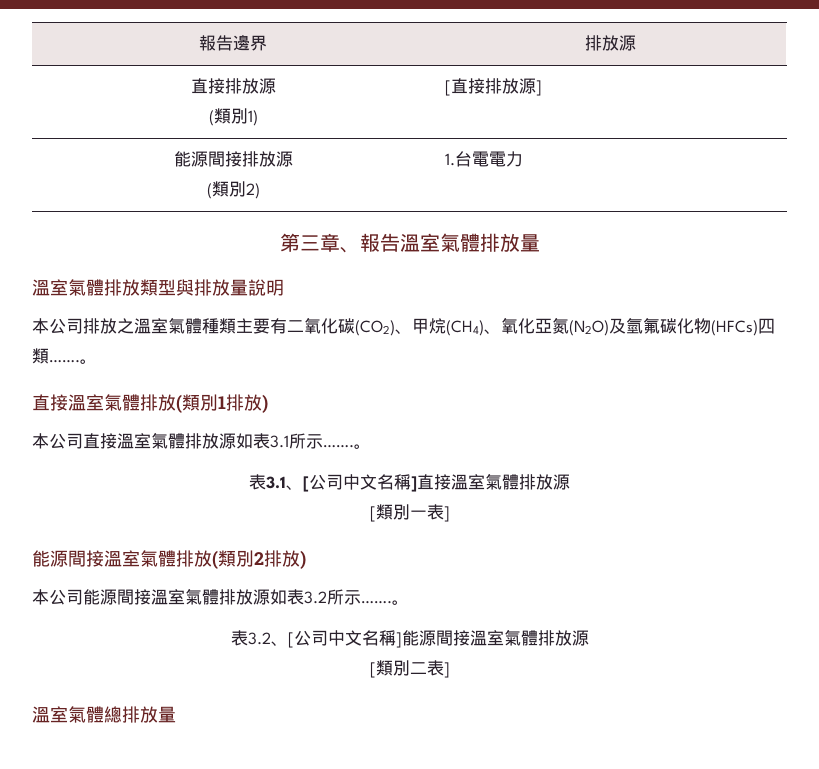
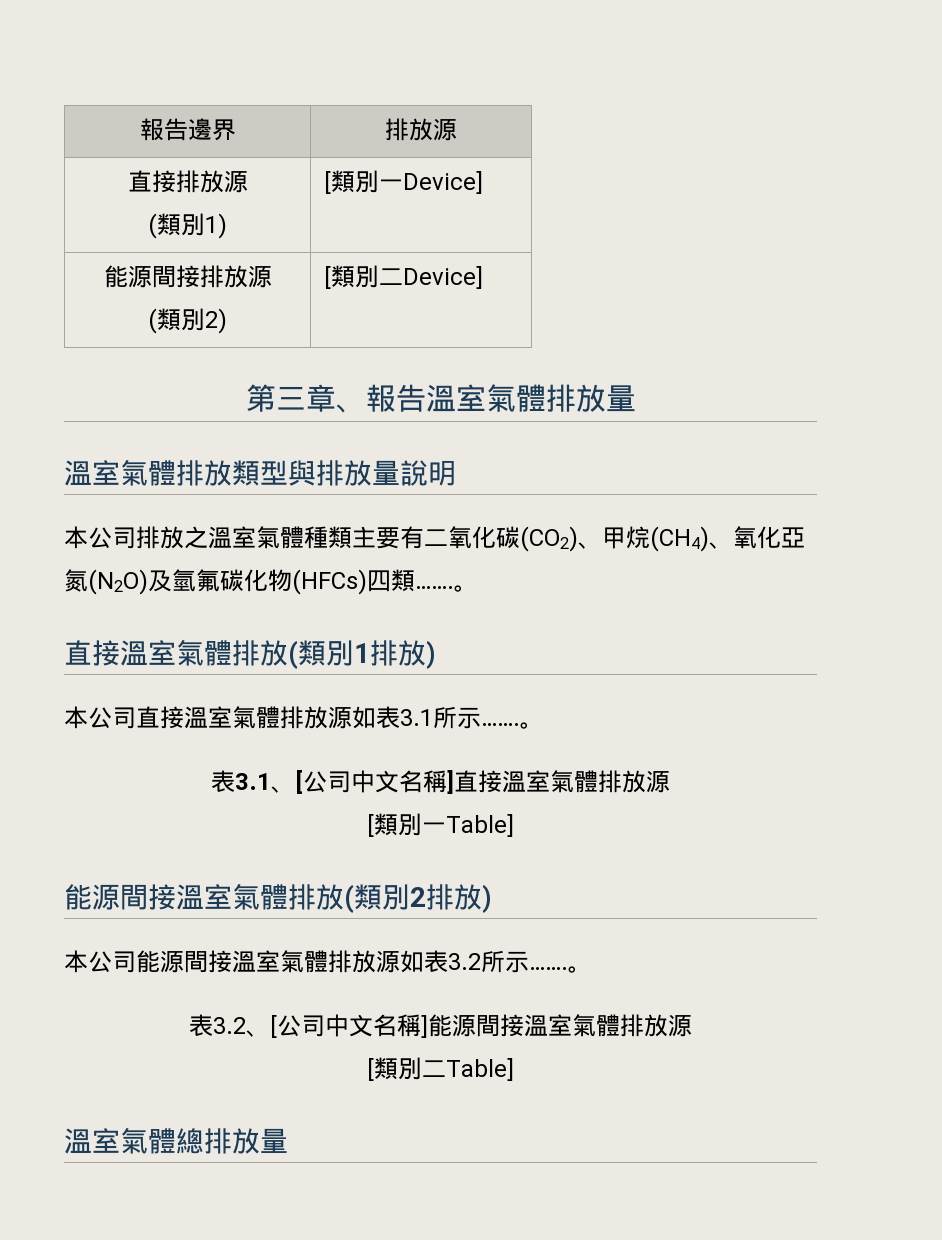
  報告邊界 | 排放源
  直接排放源
- (類別1) | [直接排放源]
+ (類別1) | [類別一Device]
  能源間接排放源
- (類別2) | 1.台電電力
+ (類別2) | [類別二Device]
- [類別一表]
+ [類別一Table]
- [類別二表]
+ [類別二Table]

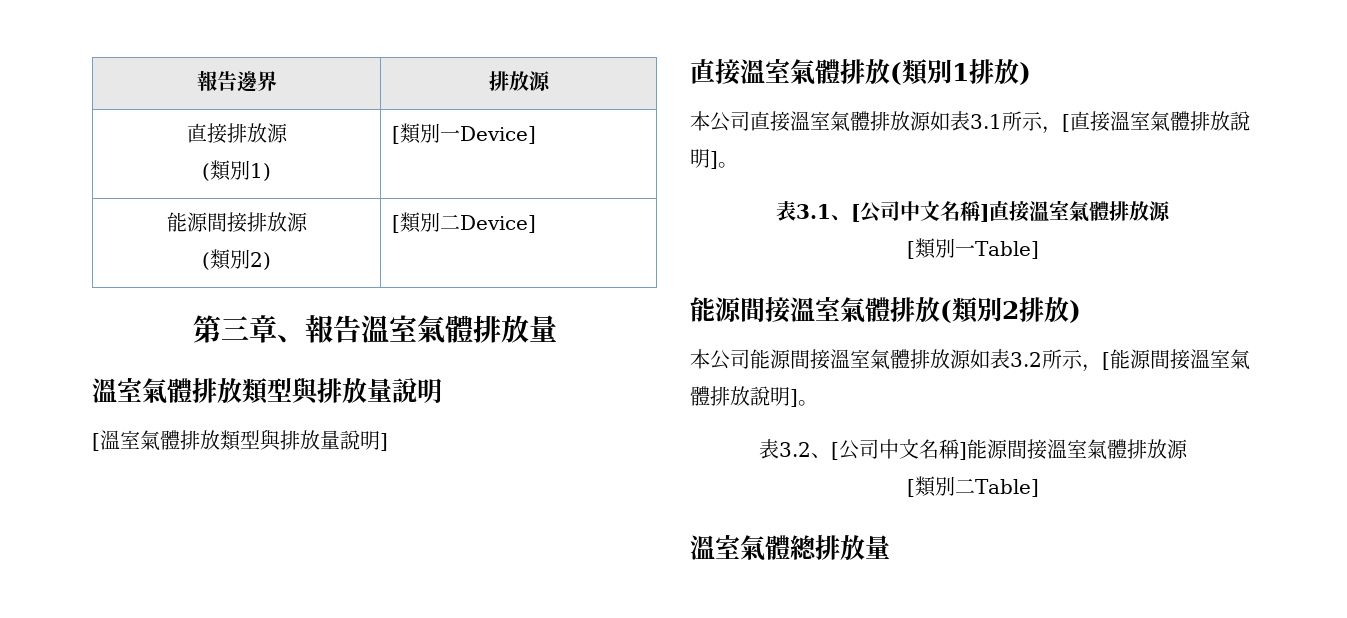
- 本公司排放之溫室氣體種類主要有二氧化碳(CO2)、甲烷(CH4)、氧化亞氮(N2O)及氫氟碳化物(HFCs)四類…….。
+ [溫室氣體排放類型與排放量說明]
- 本公司直接溫室氣體排放源如表3.1所示…….。
+ 本公司直接溫室氣體排放源如表3.1所示，[直接溫室氣體排放說明]。
- 本公司能源間接溫室氣體排放源如表3.2所示…….。
+ 本公司能源間接溫室氣體排放源如表3.2所示，[能源間接溫室氣體排放說明]。

